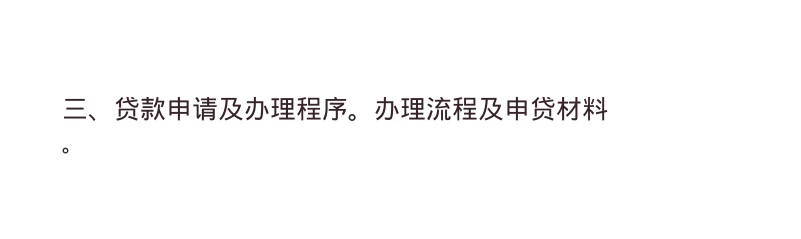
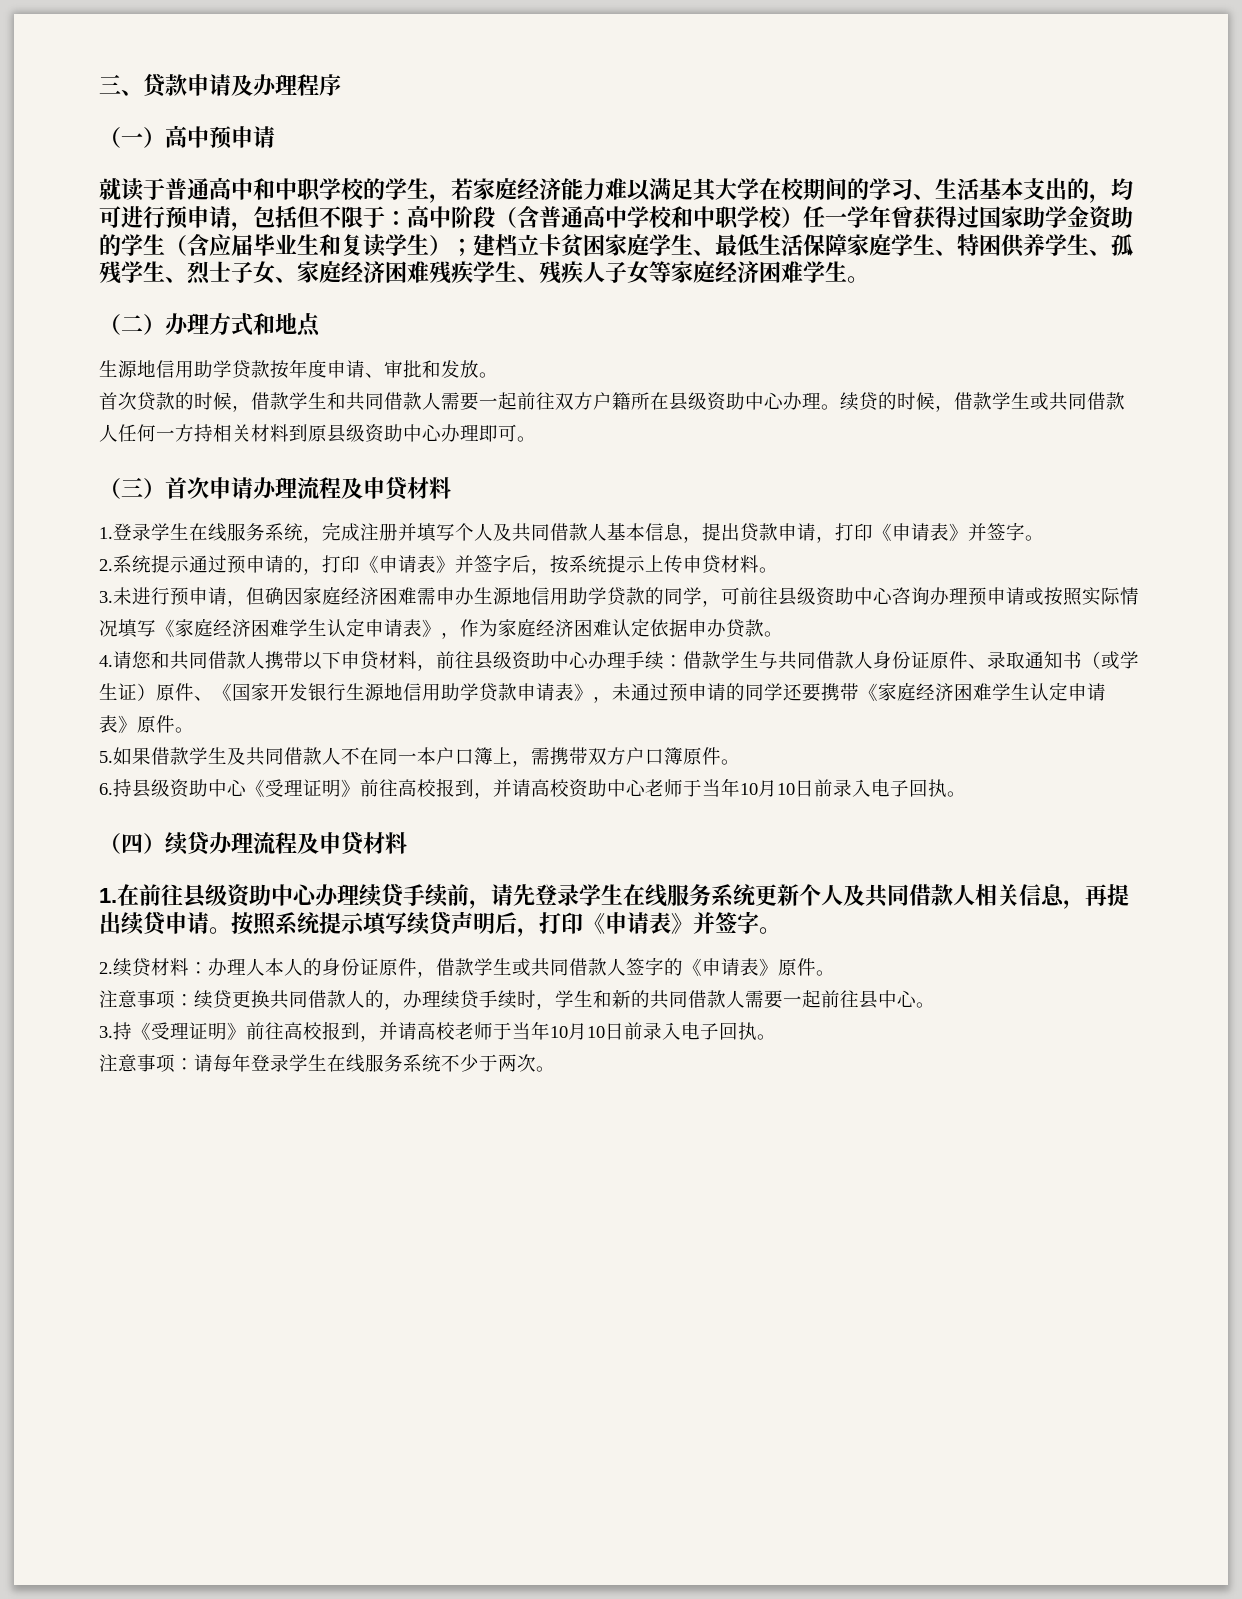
- 三、贷款申请及办理程序。办理流程及申贷材料
- 。
+ 三、贷款申请及办理程序
+ （一）高中预申请
+ 就读于普通高中和中职学校的学生，若家庭经济能力难以满足其大学在校期间的学习、生活基本支出的，均可进行预申请，包括但不限于：高中阶段（含普通高中学校和中职学校）任一学年曾获得过国家助学金资助的学生（含应届毕业生和复读学生）；建档立卡贫困家庭学生、最低生活保障家庭学生、特困供养学生、孤残学生、烈士子女、家庭经济困难残疾学生、残疾人子女等家庭经济困难学生。
+ （二）办理方式和地点
+ 生源地信用助学贷款按年度申请、审批和发放。
+ 首次贷款的时候，借款学生和共同借款人需要一起前往双方户籍所在县级资助中心办理。续贷的时候，借款学生或共同借款人任何一方持相关材料到原县级资助中心办理即可。
+ （三）首次申请办理流程及申贷材料
+ 1.登录学生在线服务系统，完成注册并填写个人及共同借款人基本信息，提出贷款申请，打印《申请表》并签字。
+ 2.系统提示通过预申请的，打印《申请表》并签字后，按系统提示上传申贷材料。
+ 3.未进行预申请，但确因家庭经济困难需申办生源地信用助学贷款的同学，可前往县级资助中心咨询办理预申请或按照实际情况填写《家庭经济困难学生认定申请表》，作为家庭经济困难认定依据申办贷款。
+ 4.请您和共同借款人携带以下申贷材料，前往县级资助中心办理手续：借款学生与共同借款人身份证原件、录取通知书（或学生证）原件、《国家开发银行生源地信用助学贷款申请表》，未通过预申请的同学还要携带《家庭经济困难学生认定申请表》原件。
+ 5.如果借款学生及共同借款人不在同一本户口簿上，需携带双方户口簿原件。
+ 6.持县级资助中心《受理证明》前往高校报到，并请高校资助中心老师于当年10月10日前录入电子回执。
+ （四）续贷办理流程及申贷材料
+ 1.在前往县级资助中心办理续贷手续前，请先登录学生在线服务系统更新个人及共同借款人相关信息，再提出续贷申请。按照系统提示填写续贷声明后，打印《申请表》并签字。
+ 2.续贷材料：办理人本人的身份证原件，借款学生或共同借款人签字的《申请表》原件。
+ 注意事项：续贷更换共同借款人的，办理续贷手续时，学生和新的共同借款人需要一起前往县中心。
+ 3.持《受理证明》前往高校报到，并请高校老师于当年10月10日前录入电子回执。
+ 注意事项：请每年登录学生在线服务系统不少于两次。

